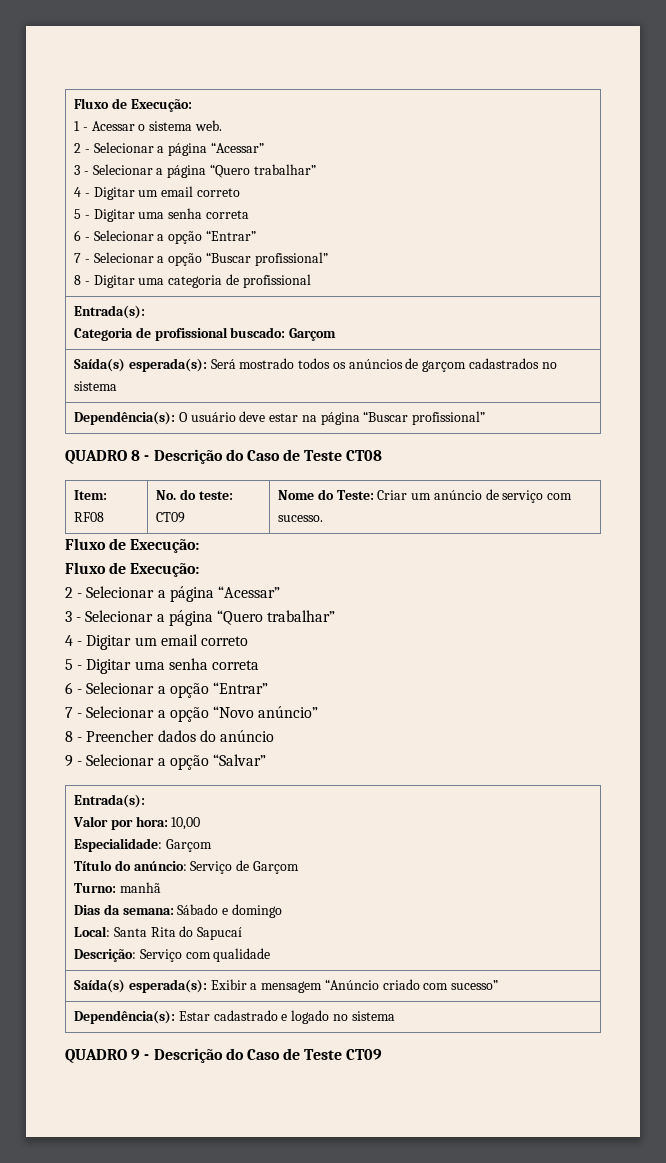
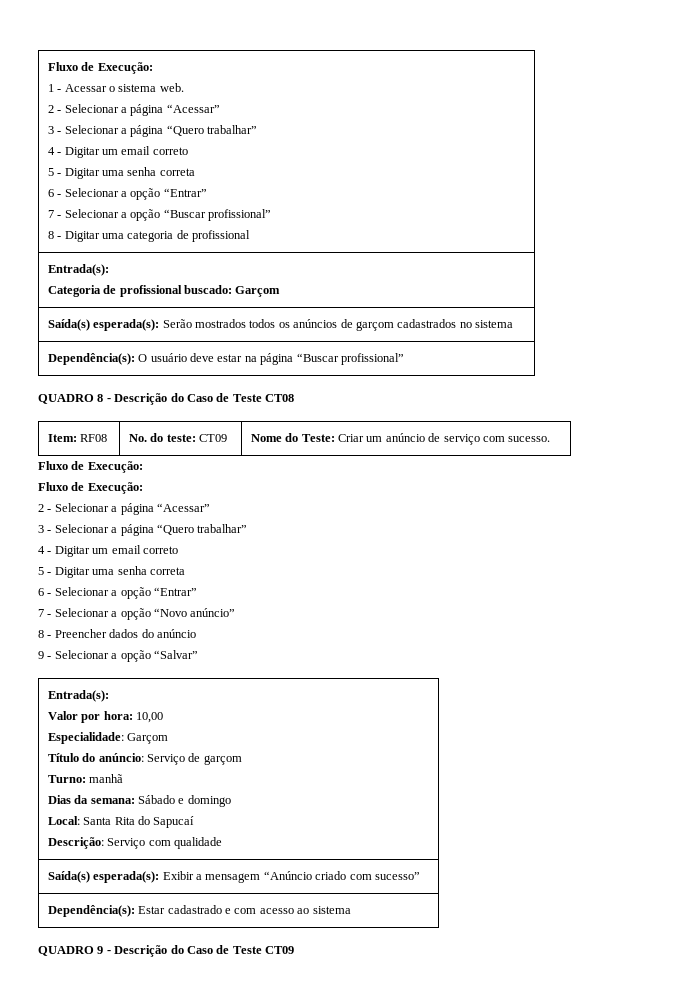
- Saída(s) esperada(s): Será mostrado todos os anúncios de garçom cadastrados no sistema
+ Saída(s) esperada(s): Serão mostrados todos os anúncios de garçom cadastrados no sistema
  9 - Selecionar a opção “Salvar”
  Entrada(s):
  Valor por hora: 10,00
  Especialidade: Garçom
- Título do anúncio: Serviço de Garçom
+ Título do anúncio: Serviço de garçom
- Dependência(s): Estar cadastrado e logado no sistema
+ Dependência(s): Estar cadastrado e com acesso ao sistema

